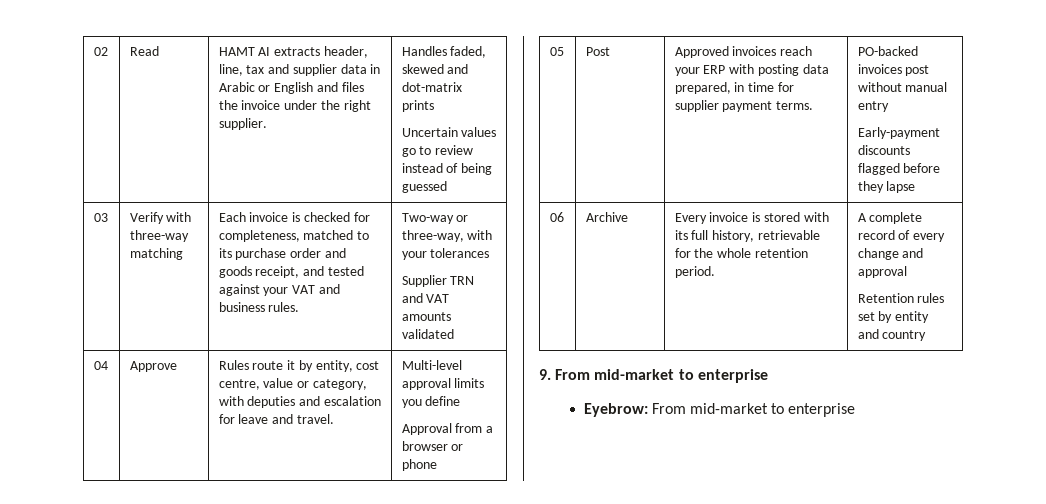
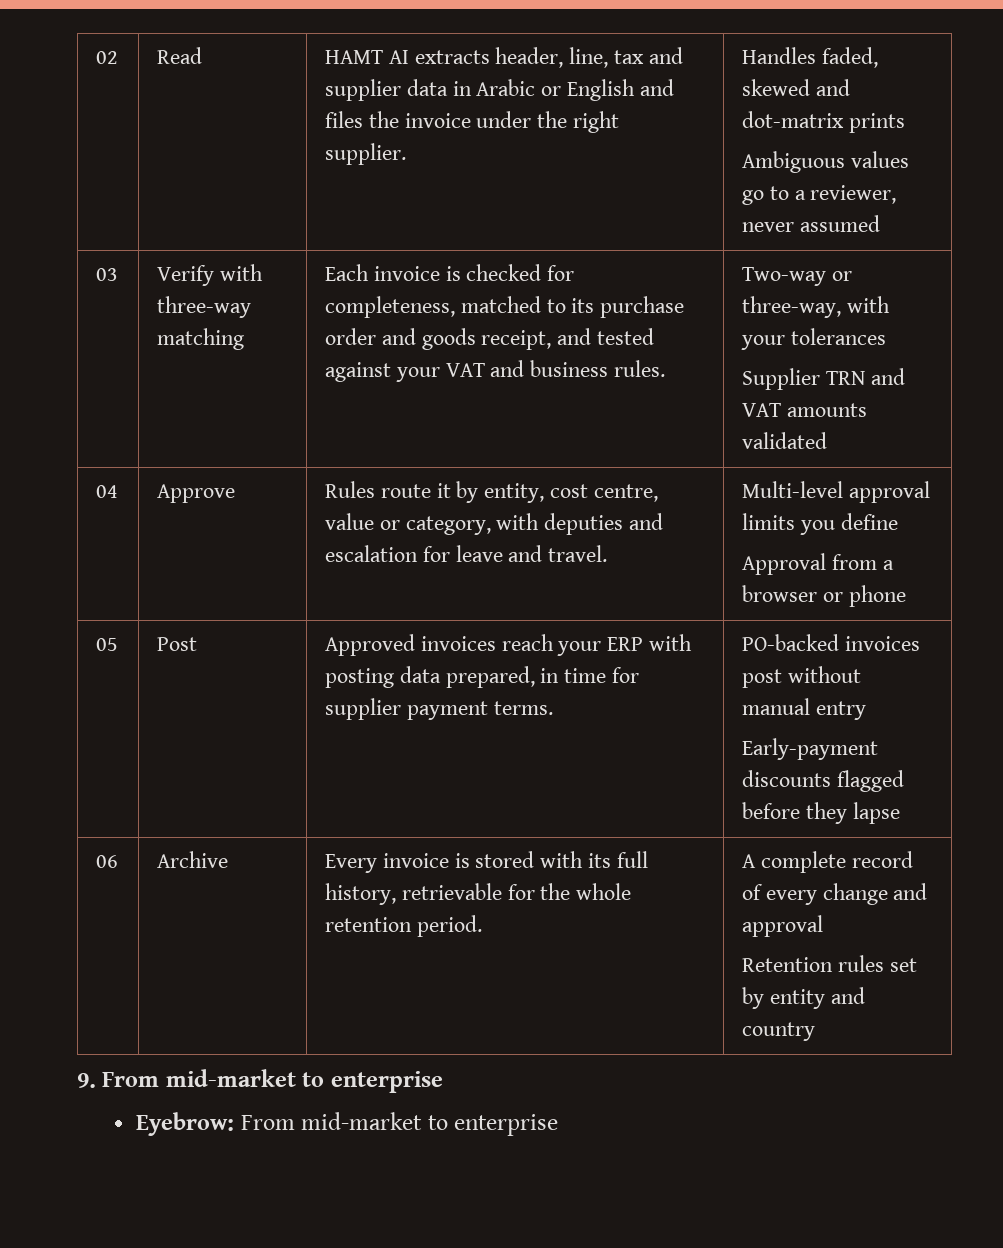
  02 | Read | HAMT AI extracts header, line, tax and supplier data in Arabic or English and files the invoice under the right supplier. | Handles faded, skewed and dot-matrix prints
- Uncertain values go to review instead of being guessed
+ Ambiguous values go to a reviewer, never assumed

